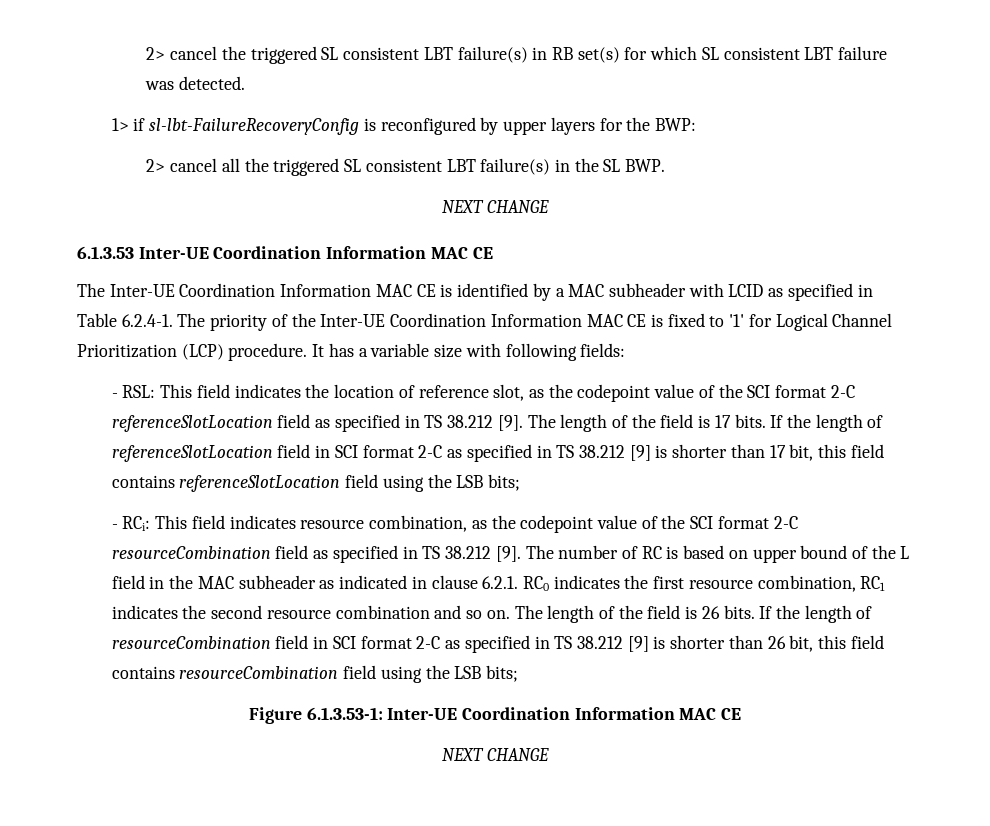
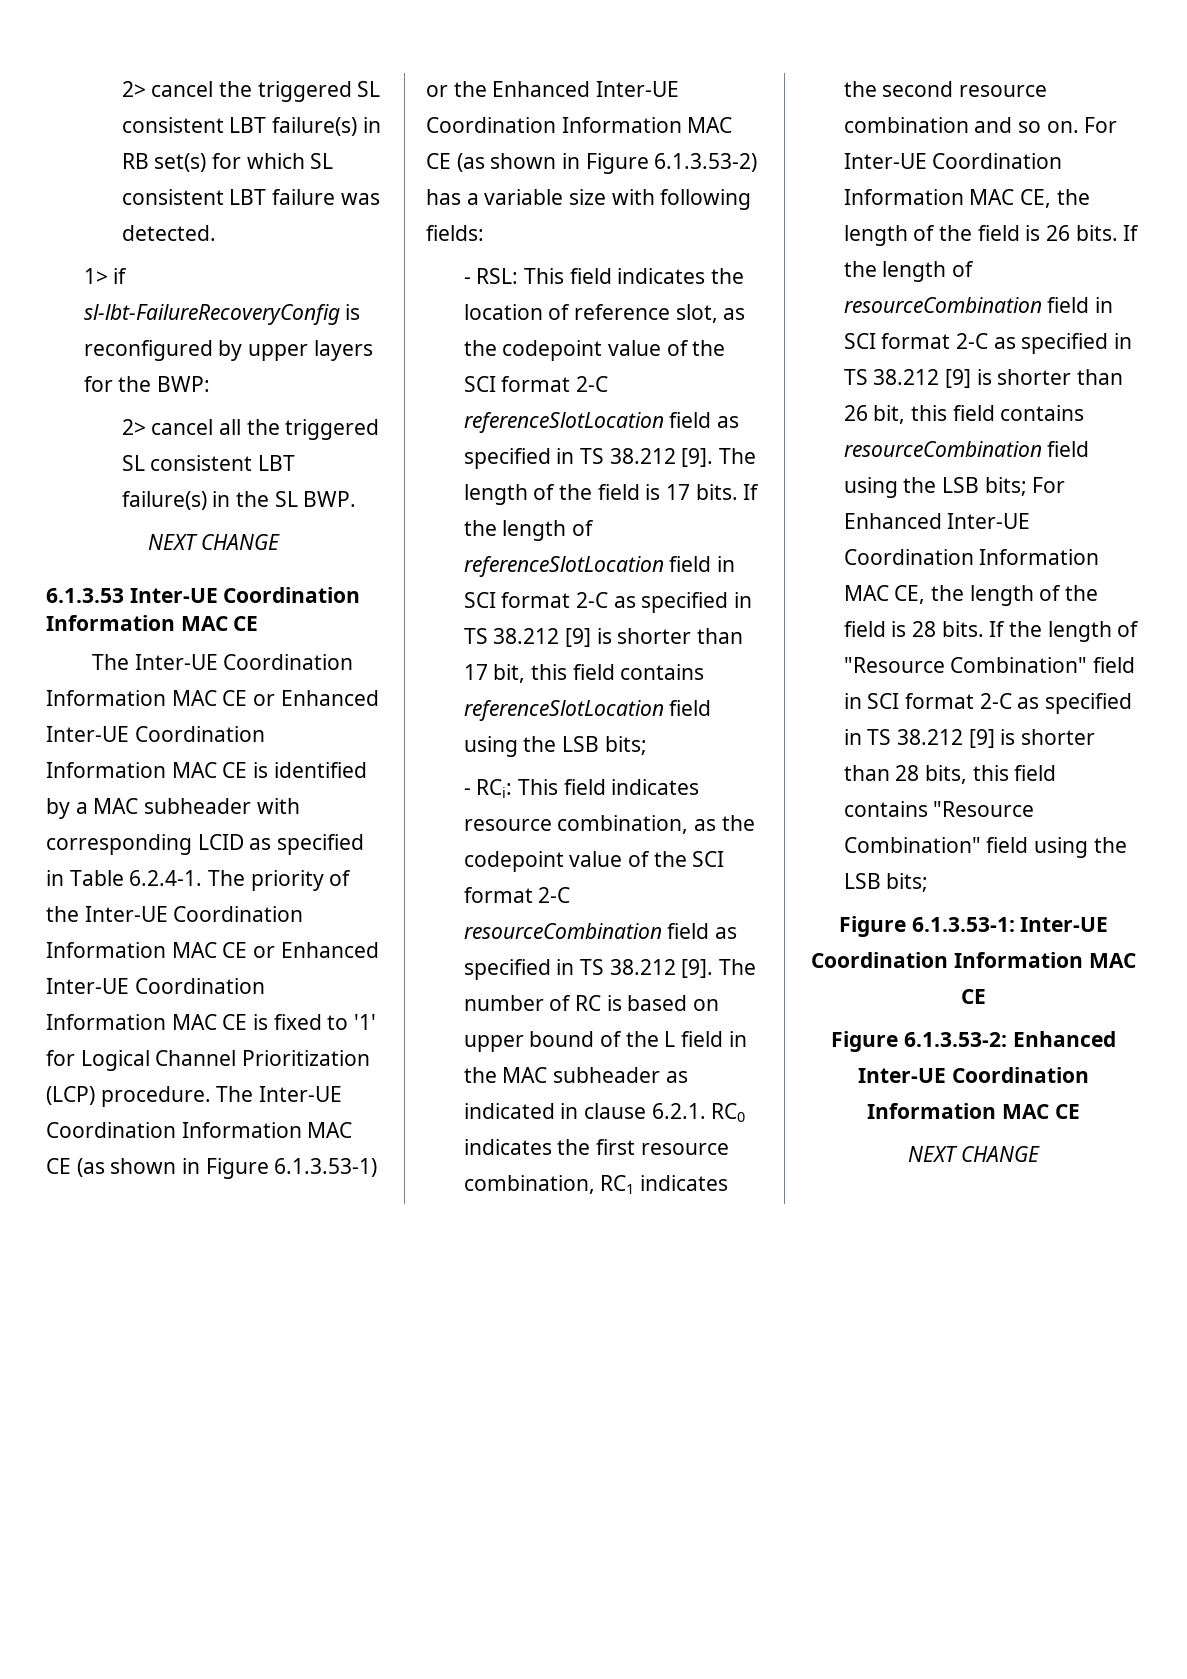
- The Inter-UE Coordination Information MAC CE is identified by a MAC subheader with LCID as specified in Table 6.2.4-1. The priority of the Inter-UE Coordination Information MAC CE is fixed to '1' for Logical Channel Prioritization (LCP) procedure.
+ The Inter-UE Coordination Information MAC CE or Enhanced Inter-UE Coordination Information MAC CE is identified by a MAC subheader with corresponding LCID as specified in Table 6.2.4-1. The priority of the Inter-UE Coordination Information MAC CE or Enhanced Inter-UE Coordination Information MAC CE is fixed to '1' for Logical Channel Prioritization (LCP) procedure.
- It has a variable size with following fields:
+ The Inter-UE Coordination Information MAC CE (as shown in Figure 6.1.3.53-1) or the Enhanced Inter-UE Coordination Information MAC CE (as shown in Figure 6.1.3.53-2) has a variable size with following fields:
- The length of the field is 26 bits.
+ For Inter-UE Coordination Information MAC CE, the length of the field is 26 bits.
- If the length of resourceCombination field in SCI format 2-C as specified in TS 38.212 [9] is shorter than 26 bit, this field contains resourceCombination field using the LSB bits;
+ If the length of resourceCombination field in SCI format 2-C as specified in TS 38.212 [9] is shorter than 26 bit, this field contains resourceCombination field using the LSB bits; For Enhanced Inter-UE Coordination Information MAC CE, the length of the field is 28 bits. If the length of "Resource Combination" field in SCI format 2-C as specified in TS 38.212 [9] is shorter than 28 bits, this field contains "Resource Combination" field using the LSB bits;
+ Figure 6.1.3.53-2: Enhanced Inter-UE Coordination Information MAC CE

